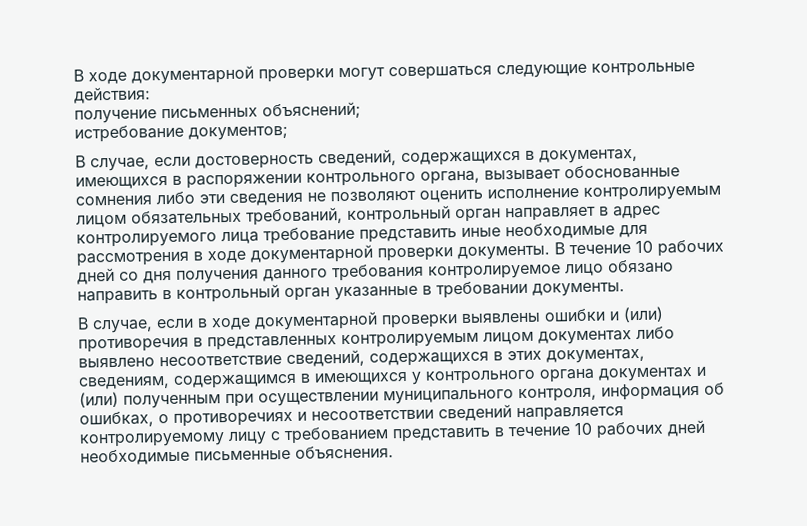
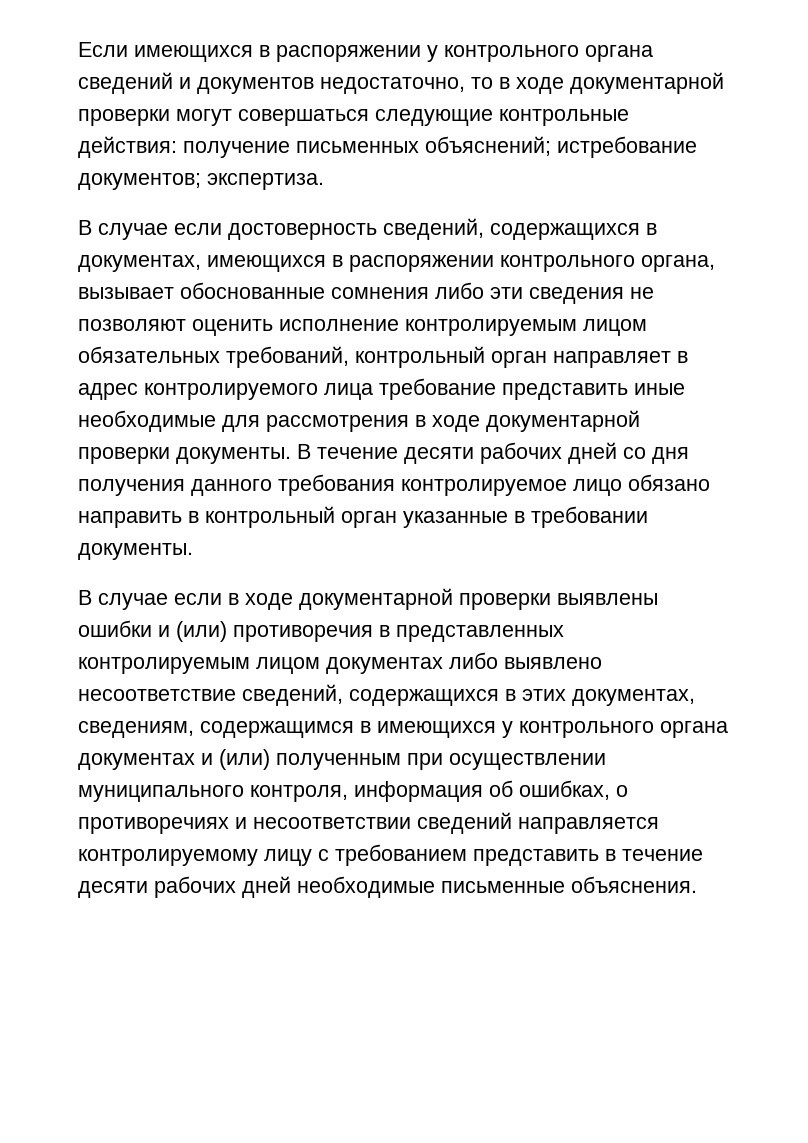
- В ходе документарной проверки могут совершаться следующие контрольные действия:
- получение письменных объяснений;
- истребование документов;
- В случае, если достоверность сведений, содержащихся в документах, имеющихся в распоряжении контрольного органа, вызывает обоснованные сомнения либо эти сведения не позволяют оценить исполнение контролируемым лицом обязательных требований, контрольный орган направляет в адрес контролируемого лица требование представить иные необходимые для рассмотрения в ходе документарной проверки документы.
+ Если имеющихся в распоряжении у контрольного органа сведений и документов недостаточно, то в ходе документарной проверки могут совершаться следующие контрольные действия: получение письменных объяснений; истребование документов; экспертиза.
+ В случае если достоверность сведений, содержащихся в документах, имеющихся в распоряжении контрольного органа, вызывает обоснованные сомнения либо эти сведения не позволяют оценить исполнение контролируемым лицом обязательных требований, контрольный орган направляет в адрес контролируемого лица требование представить иные необходимые для рассмотрения в ходе документарной проверки документы.
- В течение 10 рабочих дней со дня получения данного требования контролируемое лицо обязано направить в контрольный орган указанные в требовании документы.
+ В течение десяти рабочих дней со дня получения данного требования контролируемое лицо обязано направить в контрольный орган указанные в требовании документы.
- В случае, если в ходе документарной проверки выявлены ошибки и (или) противоречия в представленных контролируемым лицом документах либо выявлено несоответствие сведений, содержащихся в этих документах, сведениям, содержащимся в имеющихся у контрольного органа документах и (или) полученным при осуществлении муниципального контроля, информация об ошибках, о противоречиях и несоответствии сведений направляется контролируемому лицу с требованием представить в течение 10 рабочих дней необходимые письменные объяснения.
+ В случае если в ходе документарной проверки выявлены ошибки и (или) противоречия в представленных контролируемым лицом документах либо выявлено несоответствие сведений, содержащихся в этих документах, сведениям, содержащимся в имеющихся у контрольного органа документах и (или) полученным при осуществлении муниципального контроля, информация об ошибках, о противоречиях и несоответствии сведений направляется контролируемому лицу с требованием представить в течение десяти рабочих дней необходимые письменные объяснения.

